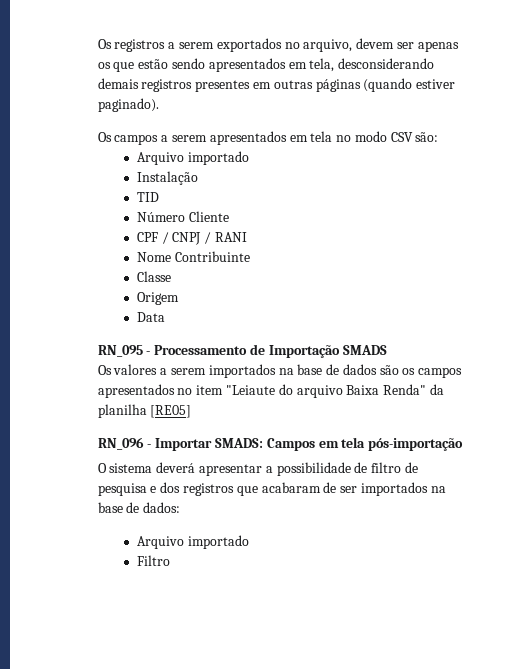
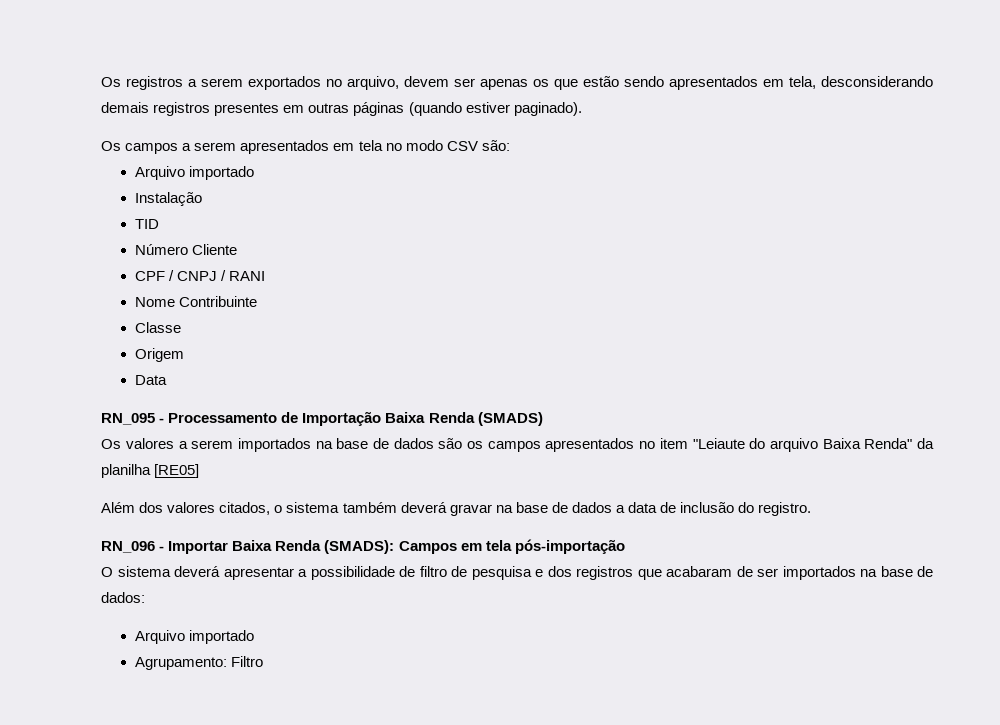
- RN_095 - Processamento de Importação SMADS
+ RN_095 - Processamento de Importação Baixa Renda (SMADS)
+ Além dos valores citados, o sistema também deverá gravar na base de dados a data de inclusão do registro.
- RN_096 - Importar SMADS: Campos em tela pós-importação
+ RN_096 - Importar Baixa Renda (SMADS): Campos em tela pós-importação
- Filtro
+ Agrupamento: Filtro

